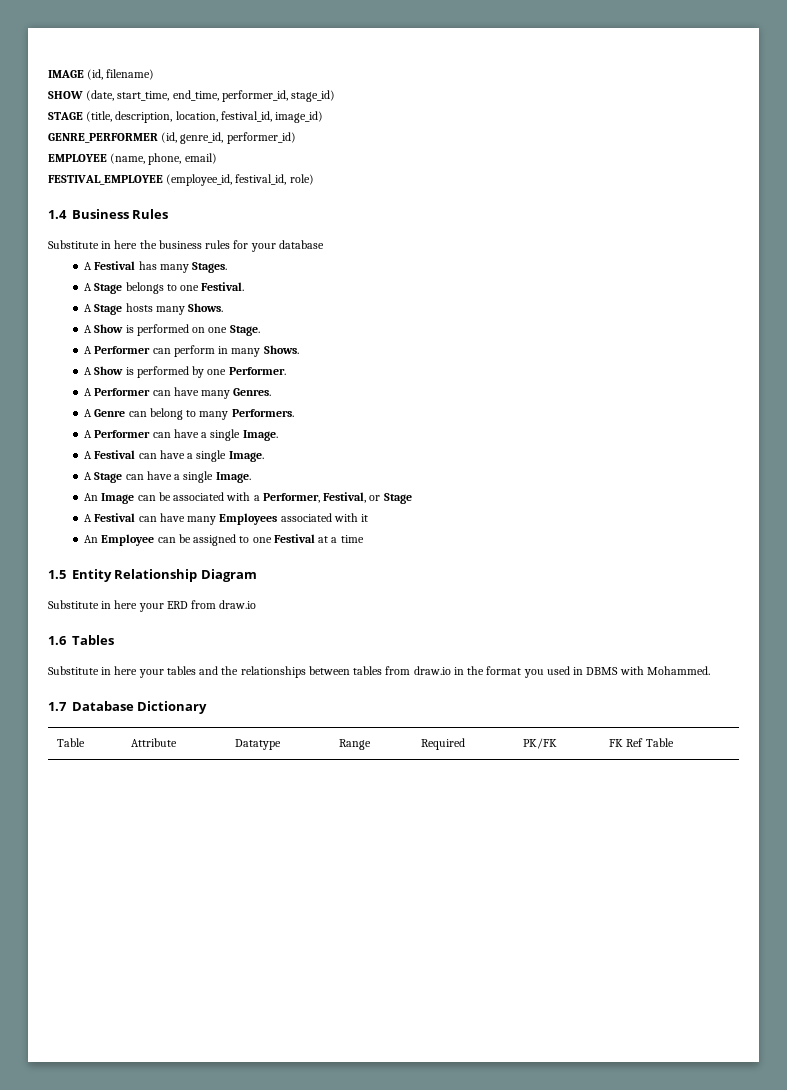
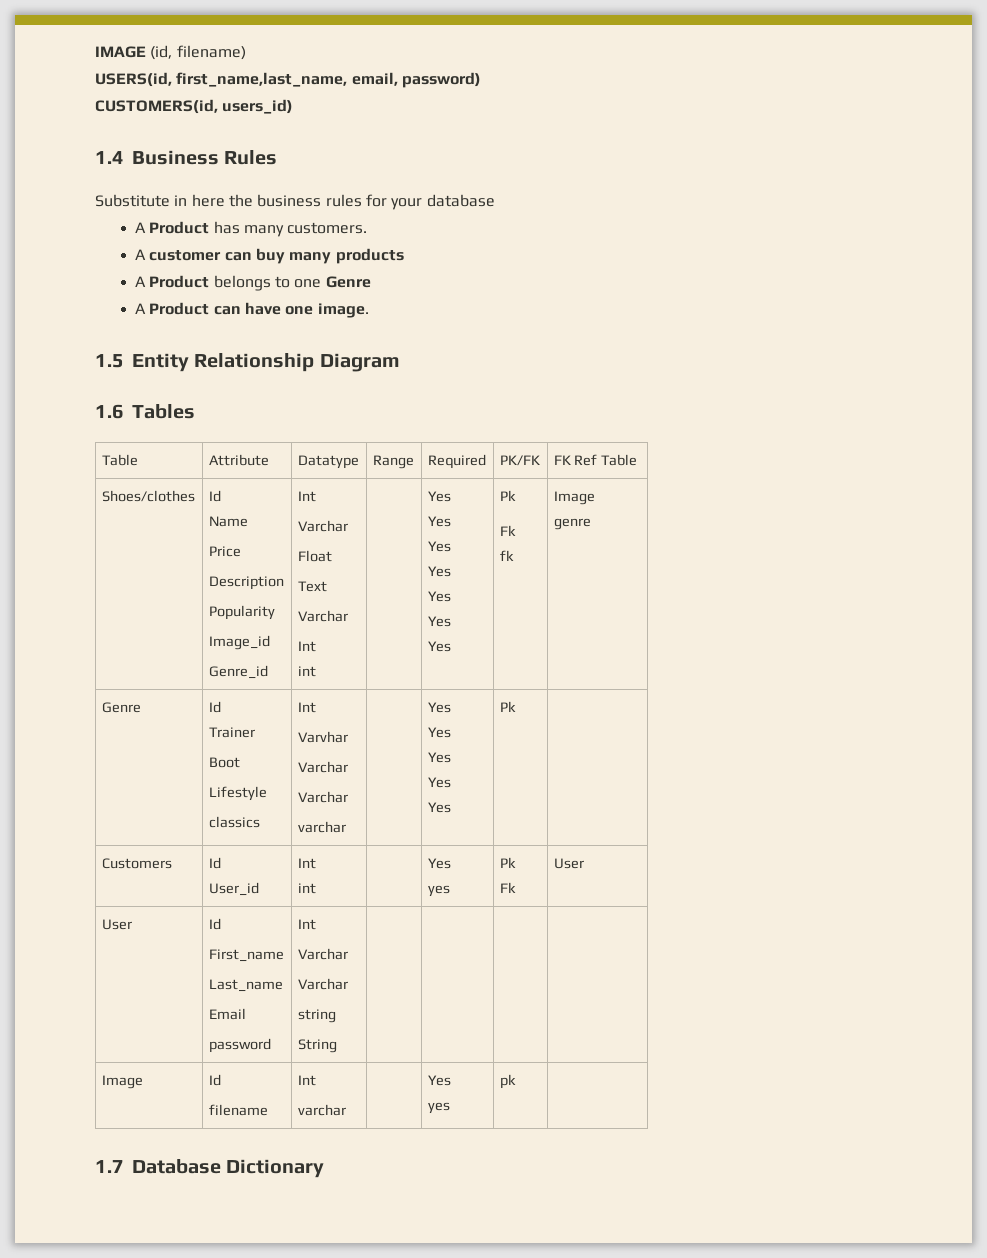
- SHOW (date, start_time, end_time, performer_id, stage_id)
- STAGE (title, description, location, festival_id, image_id)
- GENRE_PERFORMER (id, genre_id, performer_id)
- EMPLOYEE (name, phone, email)
- FESTIVAL_EMPLOYEE (employee_id, festival_id, role)
+ USERS(id, first_name,last_name, email, password)
+ CUSTOMERS(id, users_id)
- A Festival has many Stages.
- A Stage belongs to one Festival.
- A Stage hosts many Shows.
- A Show is performed on one Stage.
- A Performer can perform in many Shows.
- A Show is performed by one Performer.
- A Performer can have many Genres.
- A Genre can belong to many Performers.
- A Performer can have a single Image.
- A Festival can have a single Image.
- A Stage can have a single Image.
- An Image can be associated with a Performer, Festival, or Stage
- A Festival can have many Employees associated with it
- An Employee can be assigned to one Festival at a time
+ A Product has many customers.
+ A customer can buy many products
+ A Product belongs to one Genre
+ A Product can have one image.
  1.5 Entity Relationship Diagram
- Substitute in here your ERD from draw.io
  1.6 Tables
- Substitute in here your tables and the relationships between tables from draw.io in the format you used in DBMS with Mohammed.
- 1.7 Database Dictionary
+ Shoes/clothes | Id
+ Name
+ Price
+ Description
+ Popularity
+ Image_id
+ Genre_id | Int
+ Varchar
+ Float
+ Text
+ Varchar
+ Int
+ int | | Yes
+ Yes
+ Yes
+ Yes
+ Yes
+ Yes
+ Yes | Pk
+ Fk
+ fk | Image
+ genre
+ Genre | Id
+ Trainer
+ Boot
+ Lifestyle
+ classics | Int
+ Varvhar
+ Varchar
+ Varchar
+ varchar | | Yes
+ Yes
+ Yes
+ Yes
+ Yes | Pk |
+ Customers | Id
+ User_id | Int
+ int | | Yes
+ yes | Pk
+ Fk | User
+ User | Id
+ First_name
+ Last_name
+ Email
+ password | Int
+ Varchar
+ Varchar
+ string
+ String | | | |
+ Image | Id
+ filename | Int
+ varchar | | Yes
+ yes | pk |
+ 1.7 Database Dictionary

